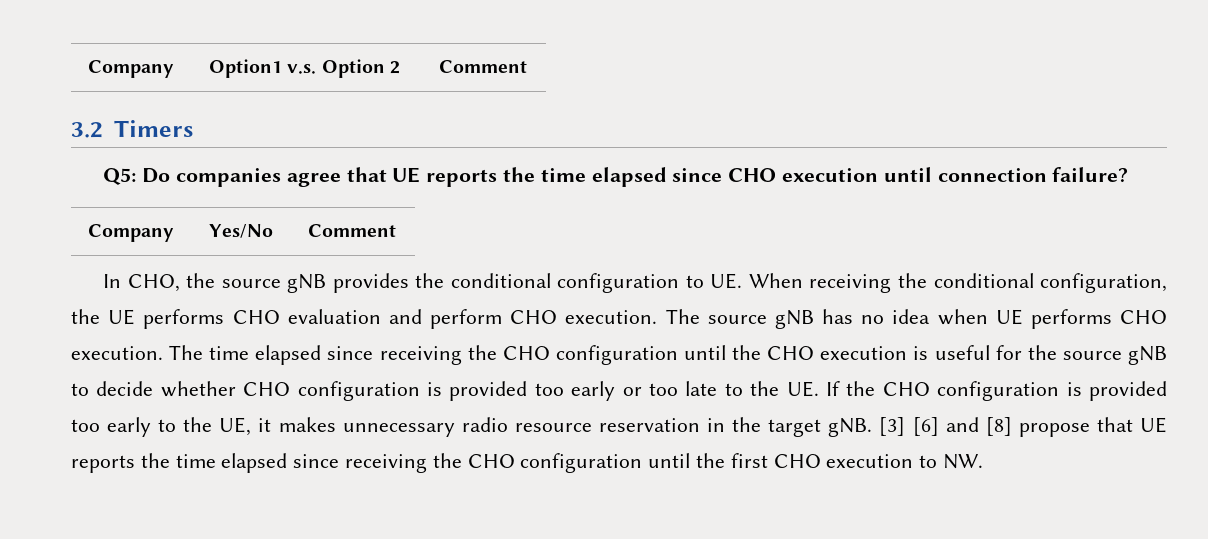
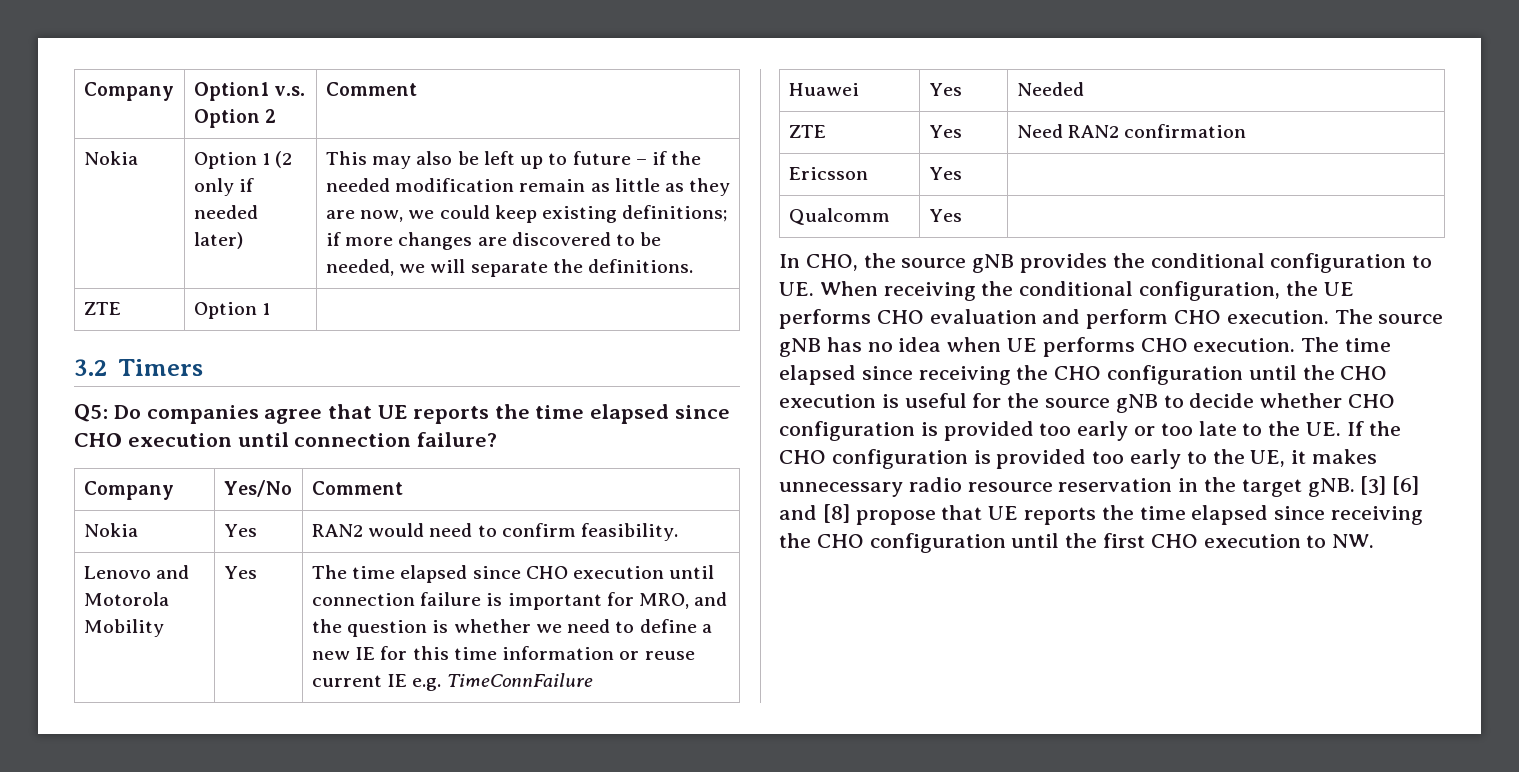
+ Nokia | Option 1 (2 only if needed later) | This may also be left up to future – if the needed modification remain as little as they are now, we could keep existing definitions; if more changes are discovered to be needed, we will separate the definitions.
+ ZTE | Option 1 |
+ Nokia | Yes | RAN2 would need to confirm feasibility.
+ Lenovo and Motorola Mobility | Yes | The time elapsed since CHO execution until connection failure is important for MRO, and the question is whether we need to define a new IE for this time information or reuse current IE e.g. TimeConnFailure
+ Huawei | Yes | Needed
+ ZTE | Yes | Need RAN2 confirmation
+ Ericsson | Yes |
+ Qualcomm | Yes |

